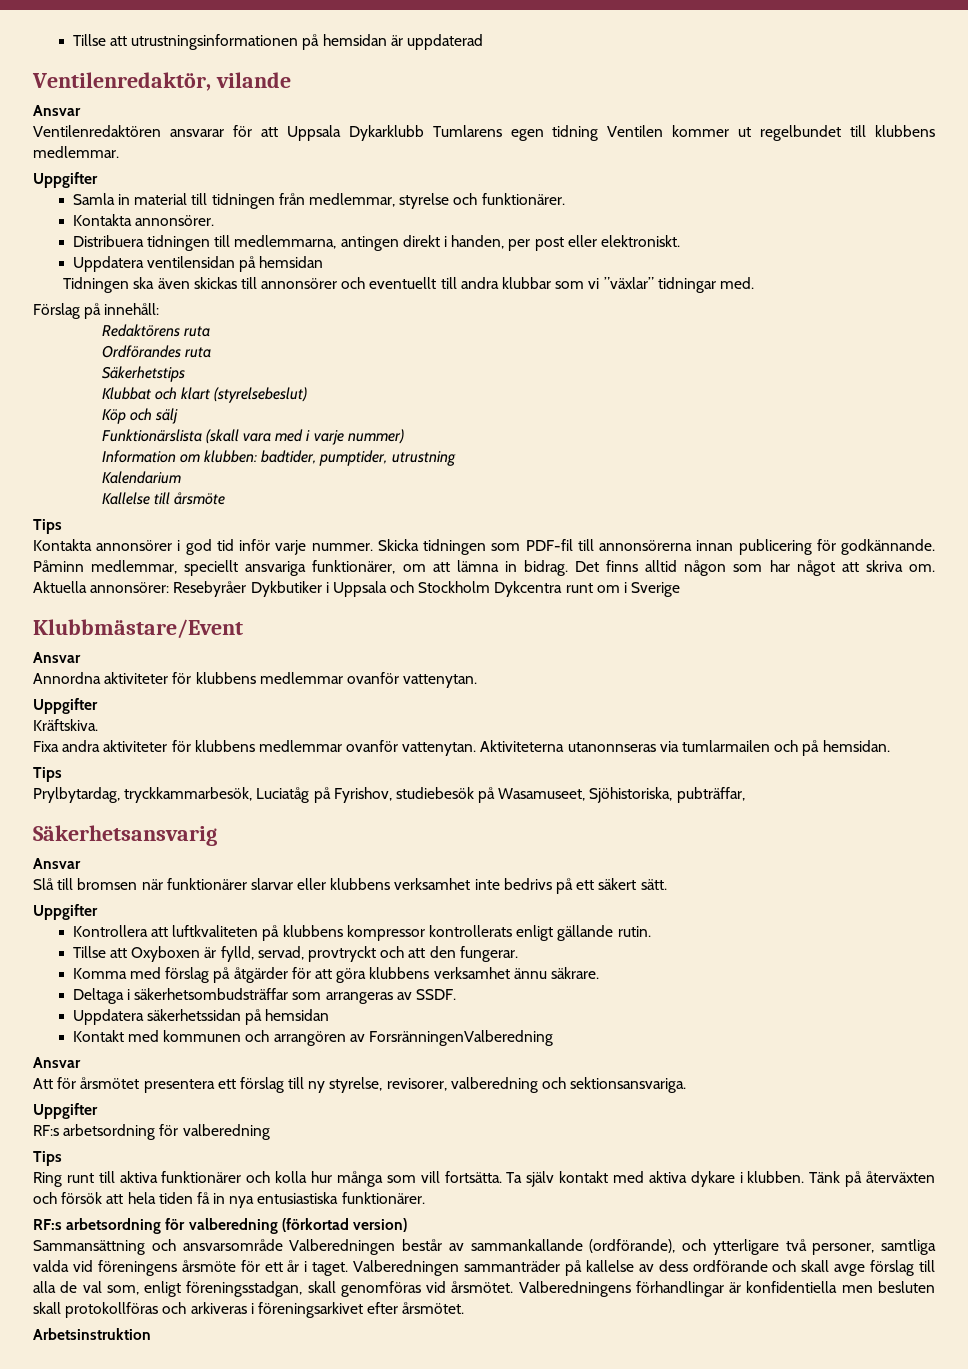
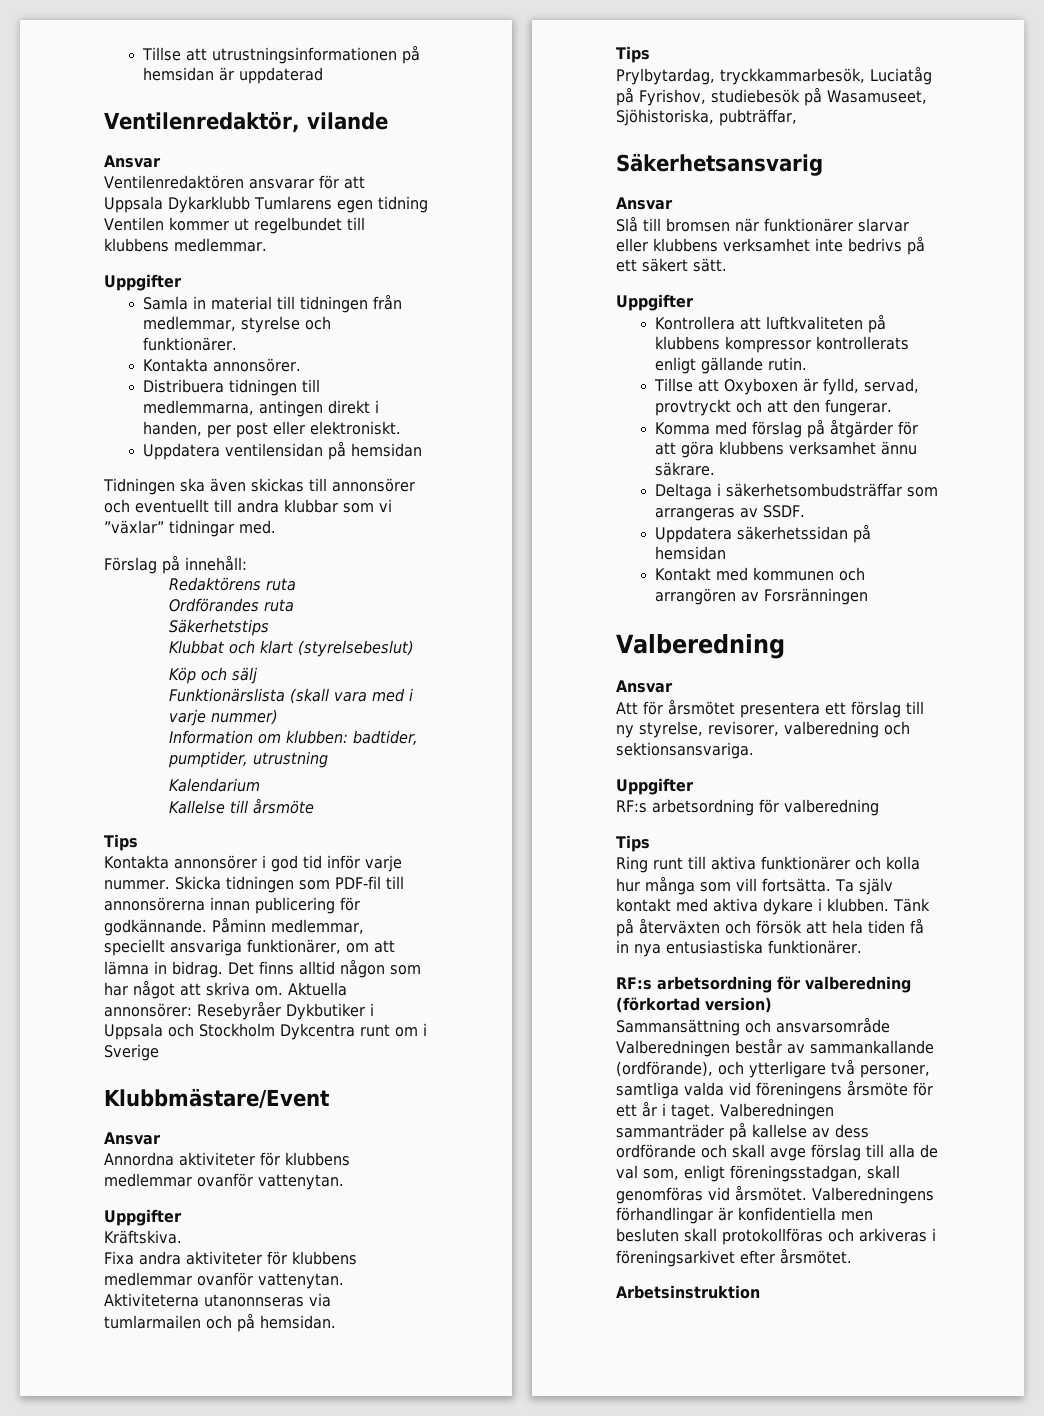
- Kontakt med kommunen och arrangören av ForsränningenValberedning
+ Kontakt med kommunen och arrangören av Forsränningen
+ Valberedning

